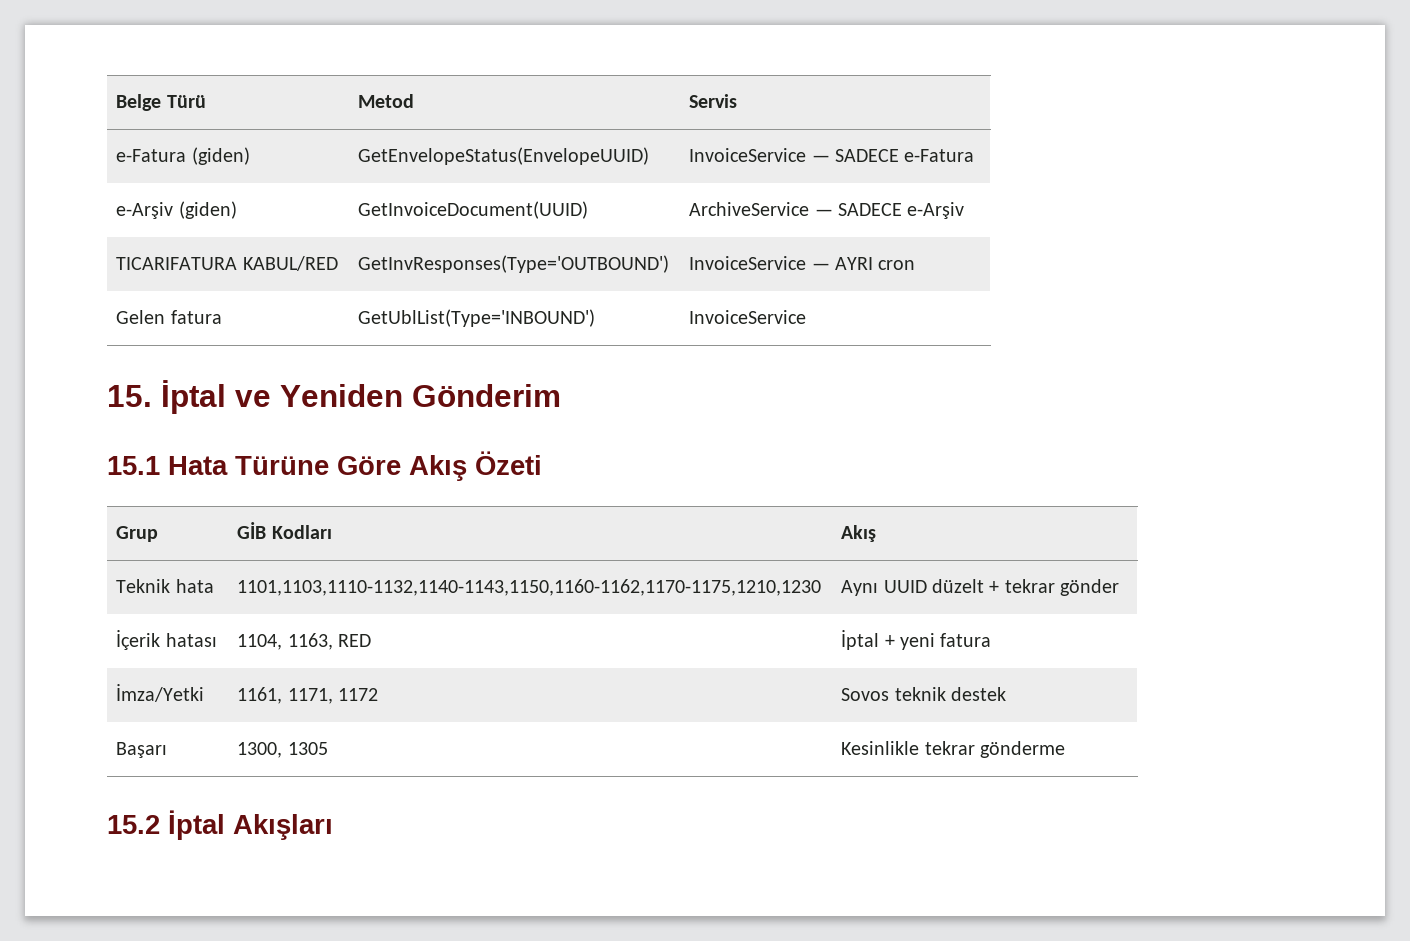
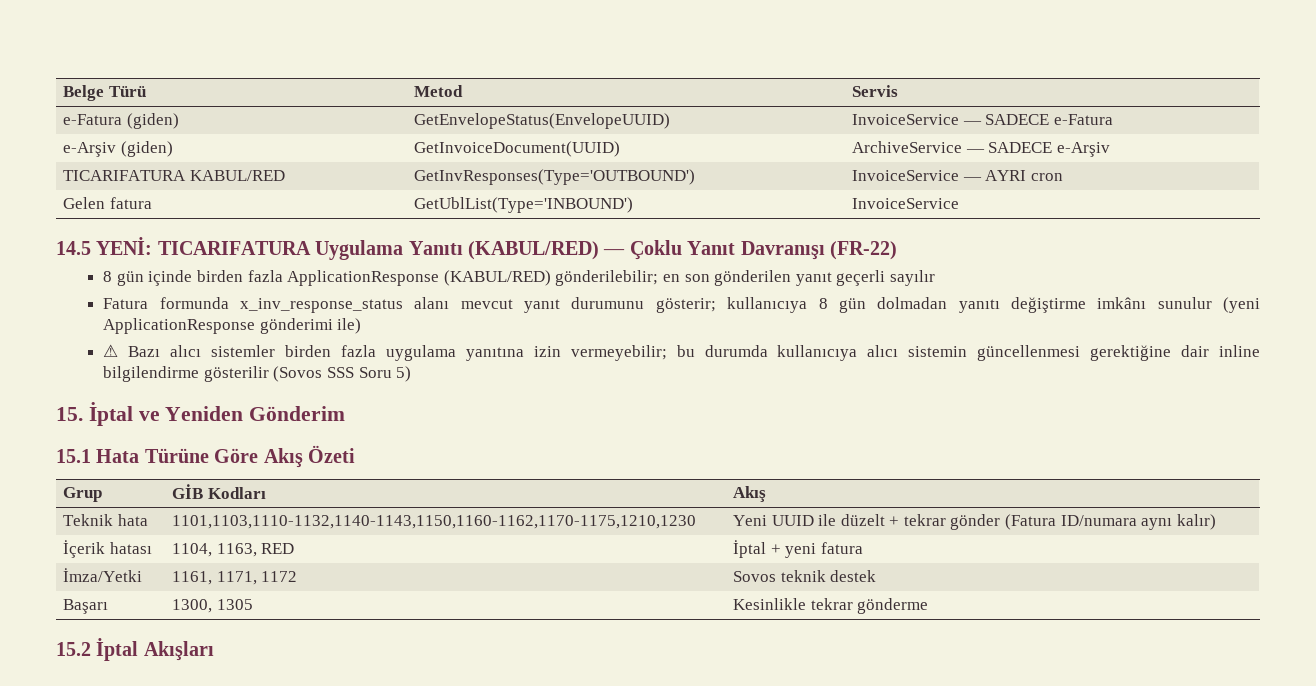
+ 14.5 YENİ: TICARIFATURA Uygulama Yanıtı (KABUL/RED) — Çoklu Yanıt Davranışı (FR-22)
+ 8 gün içinde birden fazla ApplicationResponse (KABUL/RED) gönderilebilir; en son gönderilen yanıt geçerli sayılır
+ Fatura formunda x_inv_response_status alanı mevcut yanıt durumunu gösterir; kullanıcıya 8 gün dolmadan yanıtı değiştirme imkânı sunulur (yeni ApplicationResponse gönderimi ile)
+ ⚠ Bazı alıcı sistemler birden fazla uygulama yanıtına izin vermeyebilir; bu durumda kullanıcıya alıcı sistemin güncellenmesi gerektiğine dair inline bilgilendirme gösterilir (Sovos SSS Soru 5)
- Teknik hata | 1101,1103,1110-1132,1140-1143,1150,1160-1162,1170-1175,1210,1230 | Aynı UUID düzelt + tekrar gönder
+ Teknik hata | 1101,1103,1110-1132,1140-1143,1150,1160-1162,1170-1175,1210,1230 | Yeni UUID ile düzelt + tekrar gönder (Fatura ID/numara aynı kalır)

